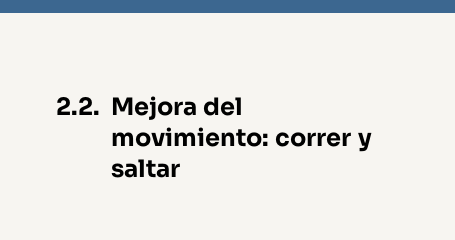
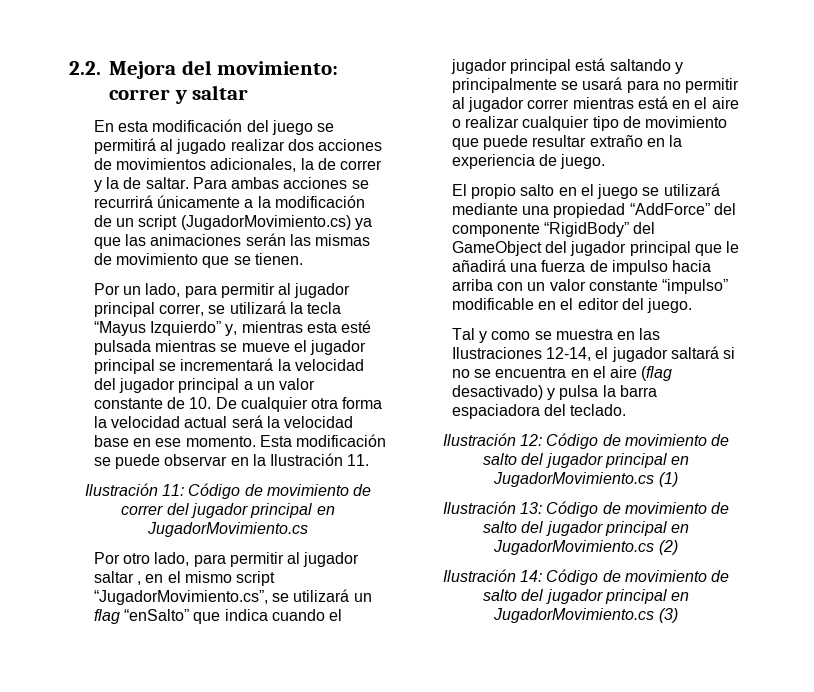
+ En esta modificación del juego se permitirá al jugado realizar dos acciones de movimientos adicionales, la de correr y la de saltar. Para ambas acciones se recurrirá únicamente a la modificación de un script (JugadorMovimiento.cs) ya que las animaciones serán las mismas de movimiento que se tienen.
+ Por un lado, para permitir al jugador principal correr, se utilizará la tecla “Mayus Izquierdo” y, mientras esta esté pulsada mientras se mueve el jugador principal se incrementará la velocidad del jugador principal a un valor constante de 10. De cualquier otra forma la velocidad actual será la velocidad base en ese momento. Esta modificación se puede observar en la Ilustración 11.
+ Ilustración 11: Código de movimiento de correr del jugador principal en JugadorMovimiento.cs
+ Por otro lado, para permitir al jugador saltar , en el mismo script “JugadorMovimiento.cs”, se utilizará un flag “enSalto” que indica cuando el jugador principal está saltando y principalmente se usará para no permitir al jugador correr mientras está en el aire o realizar cualquier tipo de movimiento que puede resultar extraño en la experiencia de juego.
+ El propio salto en el juego se utilizará mediante una propiedad “AddForce” del componente “RigidBody” del GameObject del jugador principal que le añadirá una fuerza de impulso hacia arriba con un valor constante “impulso” modificable en el editor del juego.
+ Tal y como se muestra en las Ilustraciones 12-14, el jugador saltará si no se encuentra en el aire (flag desactivado) y pulsa la barra espaciadora del teclado.
+ Ilustración 12: Código de movimiento de salto del jugador principal en JugadorMovimiento.cs (1)
+ Ilustración 13: Código de movimiento de salto del jugador principal en JugadorMovimiento.cs (2)
+ Ilustración 14: Código de movimiento de salto del jugador principal en JugadorMovimiento.cs (3)

